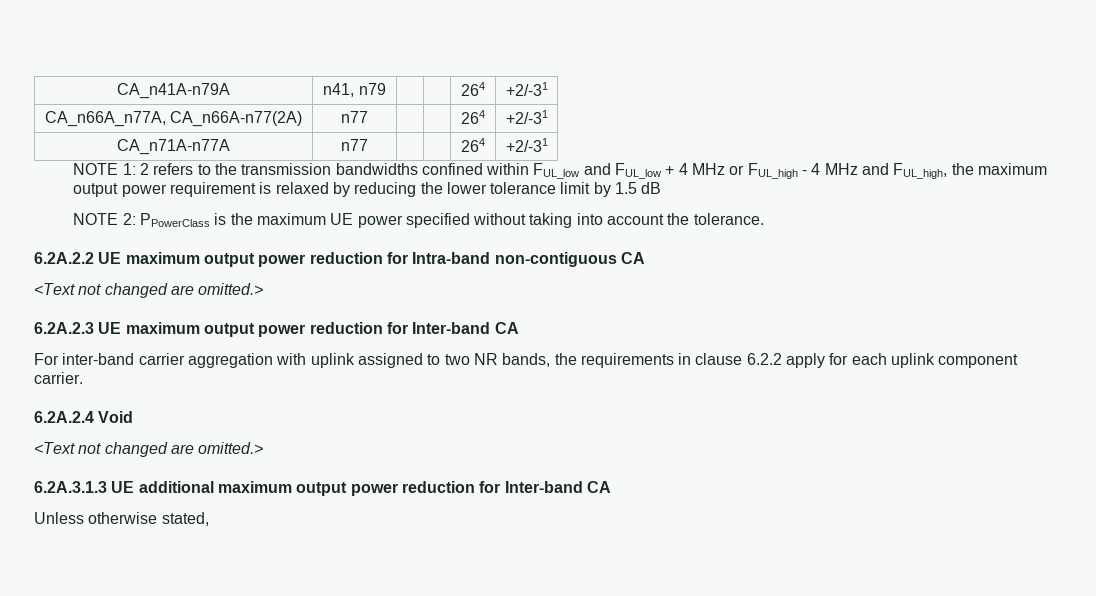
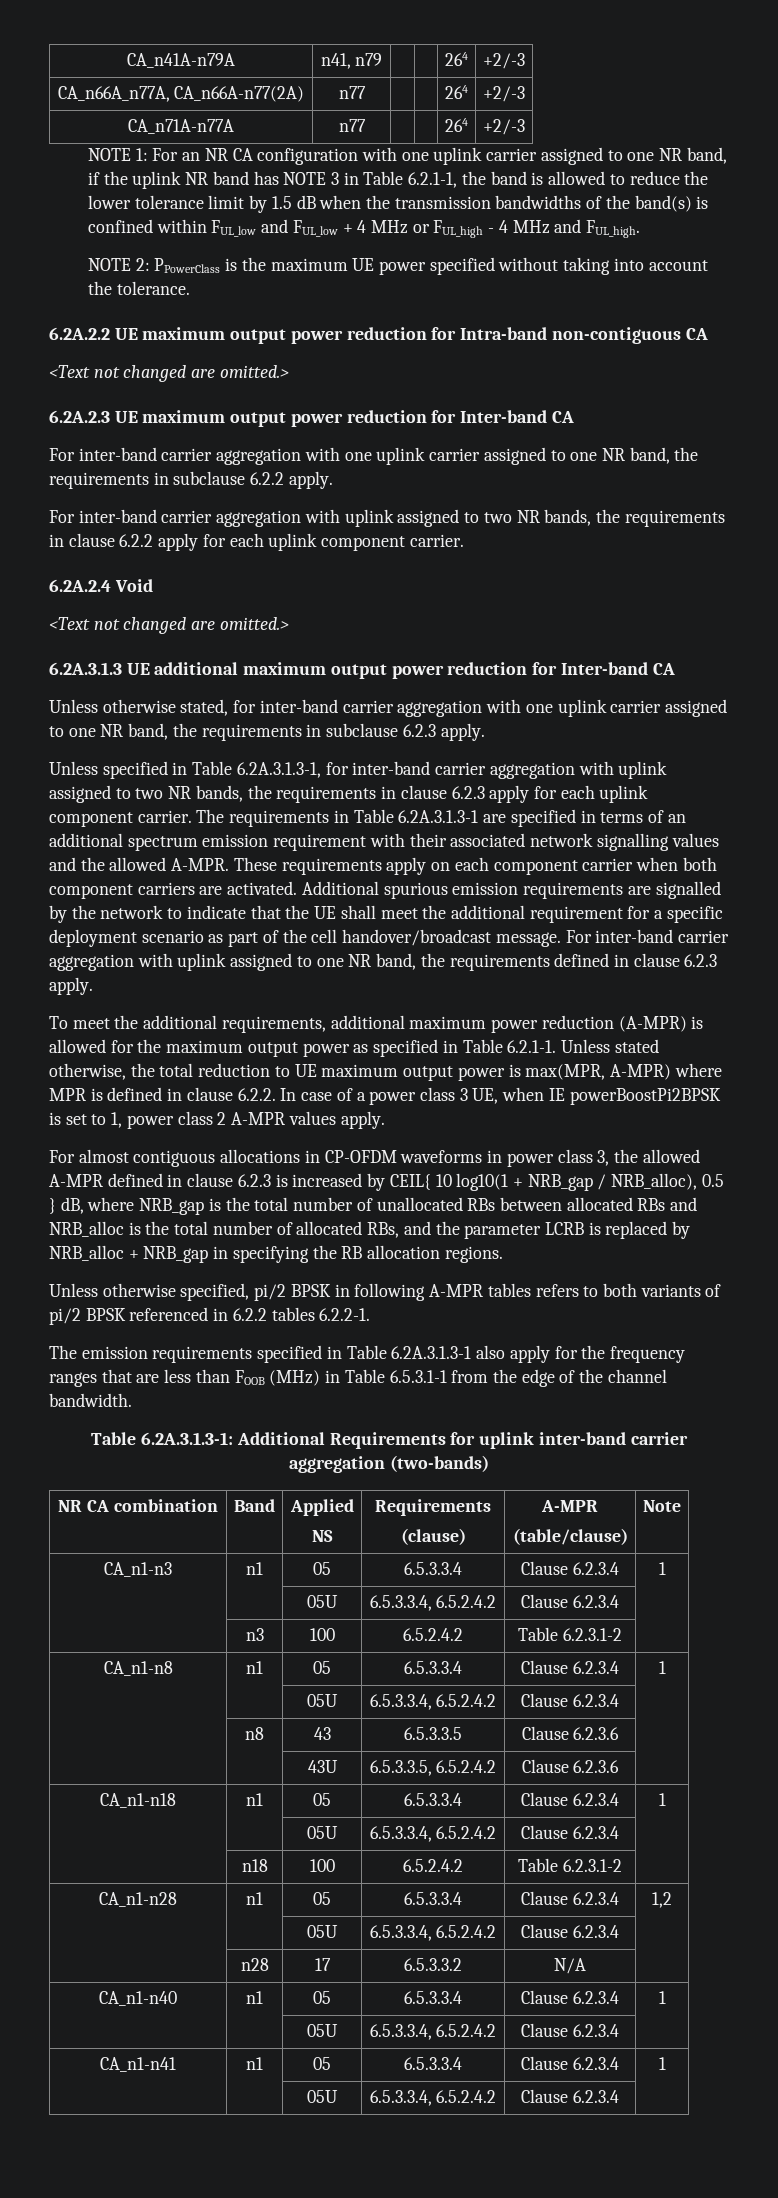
- CA_n41A-n79A | n41, n79 | | | 264 | +2/-31
+ CA_n41A-n79A | n41, n79 | | | 264 | +2/-3
- CA_n66A_n77A, CA_n66A-n77(2A) | n77 | | | 264 | +2/-31
+ CA_n66A_n77A, CA_n66A-n77(2A) | n77 | | | 264 | +2/-3
- CA_n71A-n77A | n77 | | | 264 | +2/-31
+ CA_n71A-n77A | n77 | | | 264 | +2/-3
- NOTE 1: 2 refers to the transmission bandwidths confined within FUL_low and FUL_low + 4 MHz or FUL_high - 4 MHz and FUL_high, the maximum output power requirement is relaxed by reducing the lower tolerance limit by 1.5 dB
+ NOTE 1: For an NR CA configuration with one uplink carrier assigned to one NR band, if the uplink NR band has NOTE 3 in Table 6.2.1-1, the band is allowed to reduce the lower tolerance limit by 1.5 dB when the transmission bandwidths of the band(s) is confined within FUL_low and FUL_low + 4 MHz or FUL_high - 4 MHz and FUL_high.
+ For inter-band carrier aggregation with one uplink carrier assigned to one NR band, the requirements in subclause 6.2.2 apply.
- Unless otherwise stated,
+ Unless otherwise stated, for inter-band carrier aggregation with one uplink carrier assigned to one NR band, the requirements in subclause 6.2.3 apply.
+ Unless specified in Table 6.2A.3.1.3-1, for inter-band carrier aggregation with uplink assigned to two NR bands, the requirements in clause 6.2.3 apply for each uplink component carrier. The requirements in Table 6.2A.3.1.3-1 are specified in terms of an additional spectrum emission requirement with their associated network signalling values and the allowed A-MPR. These requirements apply on each component carrier when both component carriers are activated. Additional spurious emission requirements are signalled by the network to indicate that the UE shall meet the additional requirement for a specific deployment scenario as part of the cell handover/broadcast message. For inter-band carrier aggregation with uplink assigned to one NR band, the requirements defined in clause 6.2.3 apply.
+ To meet the additional requirements, additional maximum power reduction (A-MPR) is allowed for the maximum output power as specified in Table 6.2.1-1. Unless stated otherwise, the total reduction to UE maximum output power is max(MPR, A-MPR) where MPR is defined in clause 6.2.2. In case of a power class 3 UE, when IE powerBoostPi2BPSK is set to 1, power class 2 A-MPR values apply.
+ For almost contiguous allocations in CP-OFDM waveforms in power class 3, the allowed A-MPR defined in clause 6.2.3 is increased by CEIL{ 10 log10(1 + NRB_gap / NRB_alloc), 0.5 } dB, where NRB_gap is the total number of unallocated RBs between allocated RBs and NRB_alloc is the total number of allocated RBs, and the parameter LCRB is replaced by NRB_alloc + NRB_gap in specifying the RB allocation regions.
+ Unless otherwise specified, pi/2 BPSK in following A-MPR tables refers to both variants of pi/2 BPSK referenced in 6.2.2 tables 6.2.2-1.
+ The emission requirements specified in Table 6.2A.3.1.3-1 also apply for the frequency ranges that are less than FOOB (MHz) in Table 6.5.3.1-1 from the edge of the channel bandwidth.
+ Table 6.2A.3.1.3-1: Additional Requirements for uplink inter-band carrier aggregation (two-bands)
+ NR CA combination | Band | Applied
+ NS | Requirements
+ (clause) | A-MPR
+ (table/clause) | Note
+ CA_n1-n3 | n1 | 05 | 6.5.3.3.4 | Clause 6.2.3.4 | 1
+ | | 05U | 6.5.3.3.4, 6.5.2.4.2 | Clause 6.2.3.4 |
+ | n3 | 100 | 6.5.2.4.2 | Table 6.2.3.1-2 |
+ CA_n1-n8 | n1 | 05 | 6.5.3.3.4 | Clause 6.2.3.4 | 1
+ | | 05U | 6.5.3.3.4, 6.5.2.4.2 | Clause 6.2.3.4 |
+ | n8 | 43 | 6.5.3.3.5 | Clause 6.2.3.6 |
+ | | 43U | 6.5.3.3.5, 6.5.2.4.2 | Clause 6.2.3.6 |
+ CA_n1-n18 | n1 | 05 | 6.5.3.3.4 | Clause 6.2.3.4 | 1
+ | | 05U | 6.5.3.3.4, 6.5.2.4.2 | Clause 6.2.3.4 |
+ | n18 | 100 | 6.5.2.4.2 | Table 6.2.3.1-2 |
+ CA_n1-n28 | n1 | 05 | 6.5.3.3.4 | Clause 6.2.3.4 | 1,2
+ | | 05U | 6.5.3.3.4, 6.5.2.4.2 | Clause 6.2.3.4 |
+ | n28 | 17 | 6.5.3.3.2 | N/A |
+ CA_n1-n40 | n1 | 05 | 6.5.3.3.4 | Clause 6.2.3.4 | 1
+ | | 05U | 6.5.3.3.4, 6.5.2.4.2 | Clause 6.2.3.4 |
+ CA_n1-n41 | n1 | 05 | 6.5.3.3.4 | Clause 6.2.3.4 | 1
+ | | 05U | 6.5.3.3.4, 6.5.2.4.2 | Clause 6.2.3.4 |

